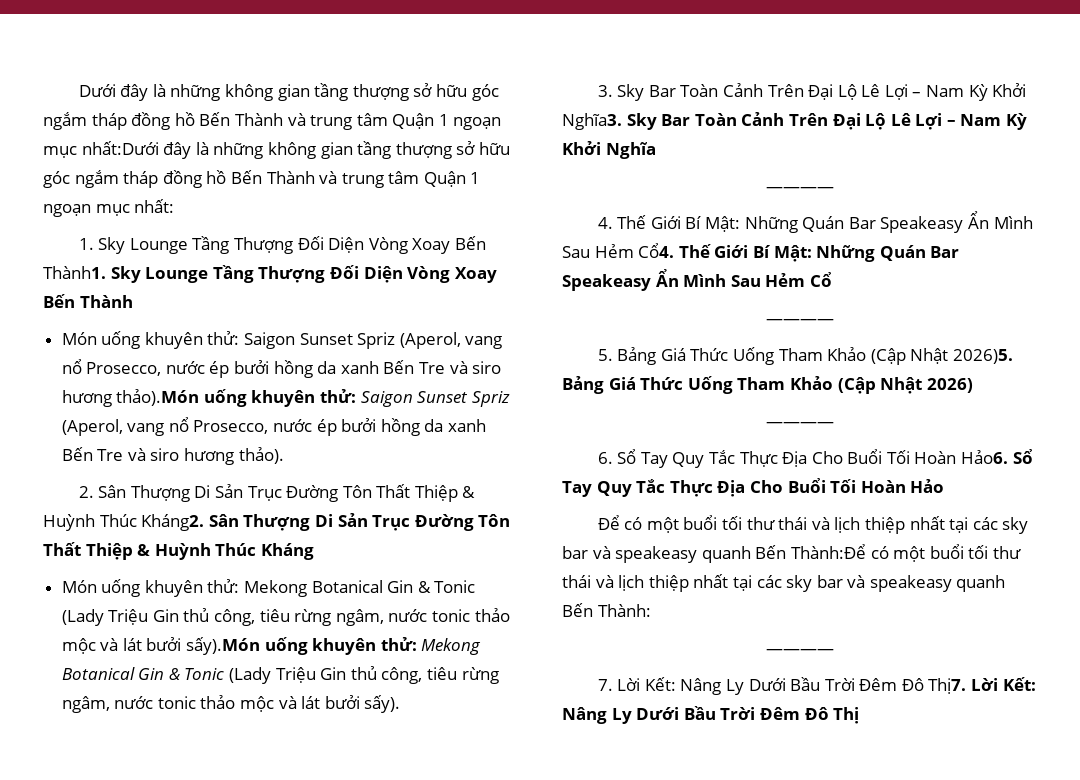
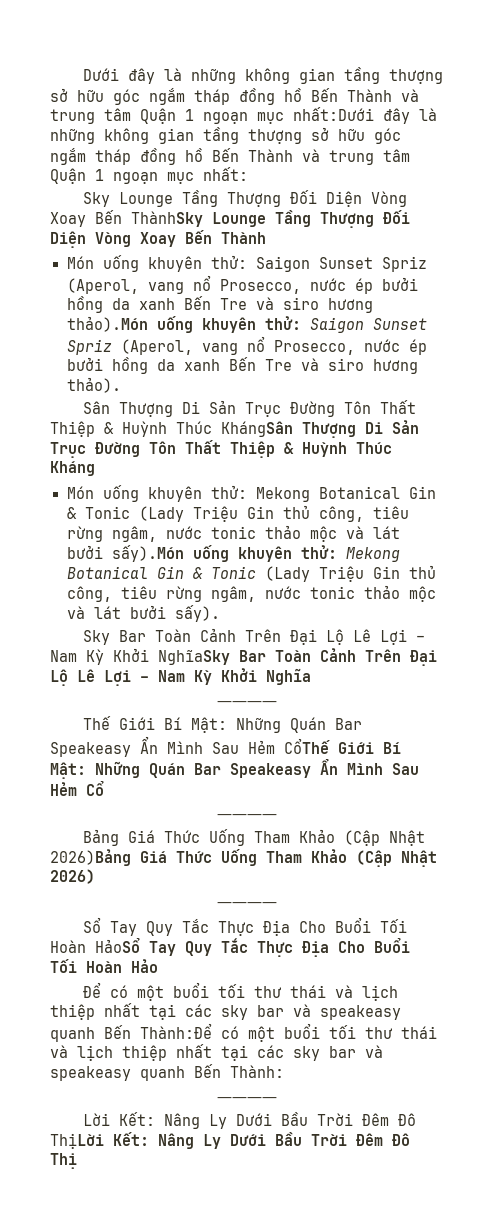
- 1. Sky Lounge Tầng Thượng Đối Diện Vòng Xoay Bến Thành1. Sky Lounge Tầng Thượng Đối Diện Vòng Xoay Bến Thành
+ Sky Lounge Tầng Thượng Đối Diện Vòng Xoay Bến ThànhSky Lounge Tầng Thượng Đối Diện Vòng Xoay Bến Thành
- 2. Sân Thượng Di Sản Trục Đường Tôn Thất Thiệp & Huỳnh Thúc Kháng2. Sân Thượng Di Sản Trục Đường Tôn Thất Thiệp & Huỳnh Thúc Kháng
+ Sân Thượng Di Sản Trục Đường Tôn Thất Thiệp & Huỳnh Thúc KhángSân Thượng Di Sản Trục Đường Tôn Thất Thiệp & Huỳnh Thúc Kháng
- 3. Sky Bar Toàn Cảnh Trên Đại Lộ Lê Lợi – Nam Kỳ Khởi Nghĩa3. Sky Bar Toàn Cảnh Trên Đại Lộ Lê Lợi – Nam Kỳ Khởi Nghĩa
+ Sky Bar Toàn Cảnh Trên Đại Lộ Lê Lợi – Nam Kỳ Khởi NghĩaSky Bar Toàn Cảnh Trên Đại Lộ Lê Lợi – Nam Kỳ Khởi Nghĩa
- 4. Thế Giới Bí Mật: Những Quán Bar Speakeasy Ẩn Mình Sau Hẻm Cổ4. Thế Giới Bí Mật: Những Quán Bar Speakeasy Ẩn Mình Sau Hẻm Cổ
+ Thế Giới Bí Mật: Những Quán Bar Speakeasy Ẩn Mình Sau Hẻm CổThế Giới Bí Mật: Những Quán Bar Speakeasy Ẩn Mình Sau Hẻm Cổ
- 5. Bảng Giá Thức Uống Tham Khảo (Cập Nhật 2026)5. Bảng Giá Thức Uống Tham Khảo (Cập Nhật 2026)
+ Bảng Giá Thức Uống Tham Khảo (Cập Nhật 2026)Bảng Giá Thức Uống Tham Khảo (Cập Nhật 2026)
- 6. Sổ Tay Quy Tắc Thực Địa Cho Buổi Tối Hoàn Hảo6. Sổ Tay Quy Tắc Thực Địa Cho Buổi Tối Hoàn Hảo
+ Sổ Tay Quy Tắc Thực Địa Cho Buổi Tối Hoàn HảoSổ Tay Quy Tắc Thực Địa Cho Buổi Tối Hoàn Hảo
- 7. Lời Kết: Nâng Ly Dưới Bầu Trời Đêm Đô Thị7. Lời Kết: Nâng Ly Dưới Bầu Trời Đêm Đô Thị
+ Lời Kết: Nâng Ly Dưới Bầu Trời Đêm Đô ThịLời Kết: Nâng Ly Dưới Bầu Trời Đêm Đô Thị

